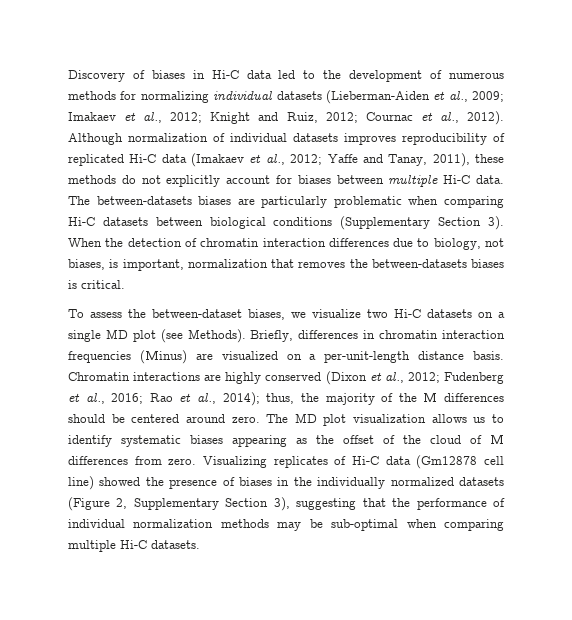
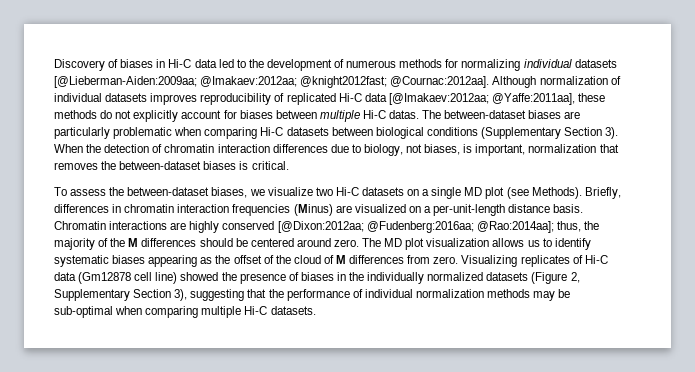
- Discovery of biases in Hi-C data led to the development of numerous methods for normalizing individual datasets (Lieberman-Aiden et al., 2009; Imakaev et al., 2012; Knight and Ruiz, 2012; Cournac et al., 2012).
+ Discovery of biases in Hi-C data led to the development of numerous methods for normalizing individual datasets [@Lieberman-Aiden:2009aa; @Imakaev:2012aa; @knight2012fast; @Cournac:2012aa].
- Although normalization of individual datasets improves reproducibility of replicated Hi-C data (Imakaev et al., 2012; Yaffe and Tanay, 2011), these methods do not explicitly account for biases between multiple Hi-C data. The between-datasets biases are particularly problematic when comparing Hi-C datasets between biological conditions (Supplementary Section 3).
+ Although normalization of individual datasets improves reproducibility of replicated Hi-C data [@Imakaev:2012aa; @Yaffe:2011aa], these methods do not explicitly account for biases between multiple Hi-C datas. The between-dataset biases are particularly problematic when comparing Hi-C datasets between biological conditions (Supplementary Section 3).
- When the detection of chromatin interaction differences due to biology, not biases, is important, normalization that removes the between-datasets biases is critical.
+ When the detection of chromatin interaction differences due to biology, not biases, is important, normalization that removes the between-dataset biases is critical.
- Chromatin interactions are highly conserved (Dixon et al., 2012; Fudenberg et al., 2016; Rao et al., 2014); thus, the majority of the M differences should be centered around zero.
+ Chromatin interactions are highly conserved [@Dixon:2012aa; @Fudenberg:2016aa; @Rao:2014aa]; thus, the majority of the M differences should be centered around zero.

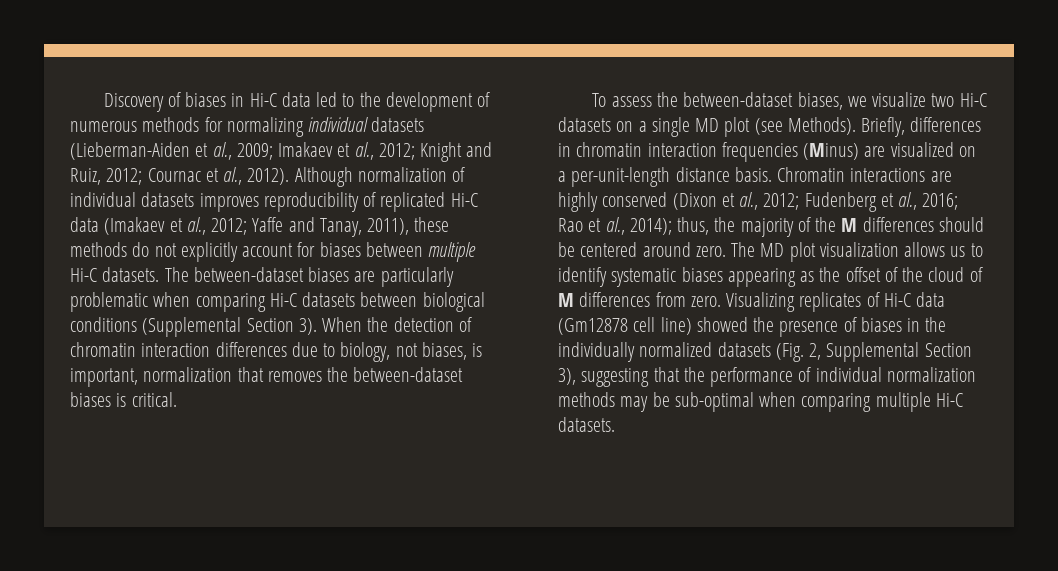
- Discovery of biases in Hi-C data led to the development of numerous methods for normalizing individual datasets [@Lieberman-Aiden:2009aa; @Imakaev:2012aa; @knight2012fast; @Cournac:2012aa].
+ Discovery of biases in Hi-C data led to the development of numerous methods for normalizing individual datasets (Lieberman-Aiden et al., 2009; Imakaev et al., 2012; Knight and Ruiz, 2012; Cournac et al., 2012).
- Although normalization of individual datasets improves reproducibility of replicated Hi-C data [@Imakaev:2012aa; @Yaffe:2011aa], these methods do not explicitly account for biases between multiple Hi-C datas.
+ Although normalization of individual datasets improves reproducibility of replicated Hi-C data (Imakaev et al., 2012; Yaffe and Tanay, 2011), these methods do not explicitly account for biases between multiple Hi-C datasets.
- The between-dataset biases are particularly problematic when comparing Hi-C datasets between biological conditions (Supplementary Section 3).
+ The between-dataset biases are particularly problematic when comparing Hi-C datasets between biological conditions (Supplemental Section 3).
- Chromatin interactions are highly conserved [@Dixon:2012aa; @Fudenberg:2016aa; @Rao:2014aa]; thus, the majority of the M differences should be centered around zero.
+ Chromatin interactions are highly conserved (Dixon et al., 2012; Fudenberg et al., 2016; Rao et al., 2014); thus, the majority of the M differences should be centered around zero.
- Visualizing replicates of Hi-C data (Gm12878 cell line) showed the presence of biases in the individually normalized datasets (Figure 2, Supplementary Section 3), suggesting that the performance of individual normalization methods may be sub-optimal when comparing multiple Hi-C datasets.
+ Visualizing replicates of Hi-C data (Gm12878 cell line) showed the presence of biases in the individually normalized datasets (Fig. 2, Supplemental Section 3), suggesting that the performance of individual normalization methods may be sub-optimal when comparing multiple Hi-C datasets.

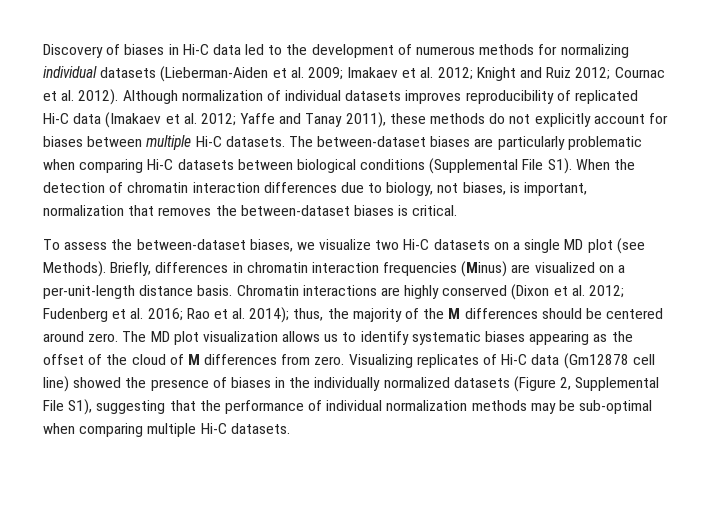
- Discovery of biases in Hi-C data led to the development of numerous methods for normalizing individual datasets (Lieberman-Aiden et al., 2009; Imakaev et al., 2012; Knight and Ruiz, 2012; Cournac et al., 2012).
+ Discovery of biases in Hi-C data led to the development of numerous methods for normalizing individual datasets (Lieberman-Aiden et al. 2009; Imakaev et al. 2012; Knight and Ruiz 2012; Cournac et al. 2012).
- Although normalization of individual datasets improves reproducibility of replicated Hi-C data (Imakaev et al., 2012; Yaffe and Tanay, 2011), these methods do not explicitly account for biases between multiple Hi-C datasets.
+ Although normalization of individual datasets improves reproducibility of replicated Hi-C data (Imakaev et al. 2012; Yaffe and Tanay 2011), these methods do not explicitly account for biases between multiple Hi-C datasets.
- The between-dataset biases are particularly problematic when comparing Hi-C datasets between biological conditions (Supplemental Section 3). When the detection of chromatin interaction differences due to biology, not biases, is important, normalization that removes the between-dataset biases is critical.
+ The between-dataset biases are particularly problematic when comparing Hi-C datasets between biological conditions (Supplemental File S1). When the detection of chromatin interaction differences due to biology, not biases, is important, normalization that removes the between-dataset biases is critical.
- Chromatin interactions are highly conserved (Dixon et al., 2012; Fudenberg et al., 2016; Rao et al., 2014); thus, the majority of the M differences should be centered around zero.
+ Chromatin interactions are highly conserved (Dixon et al. 2012; Fudenberg et al. 2016; Rao et al. 2014); thus, the majority of the M differences should be centered around zero.
- Visualizing replicates of Hi-C data (Gm12878 cell line) showed the presence of biases in the individually normalized datasets (Fig. 2, Supplemental Section 3), suggesting that the performance of individual normalization methods may be sub-optimal when comparing multiple Hi-C datasets.
+ Visualizing replicates of Hi-C data (Gm12878 cell line) showed the presence of biases in the individually normalized datasets (Figure 2, Supplemental File S1), suggesting that the performance of individual normalization methods may be sub-optimal when comparing multiple Hi-C datasets.

